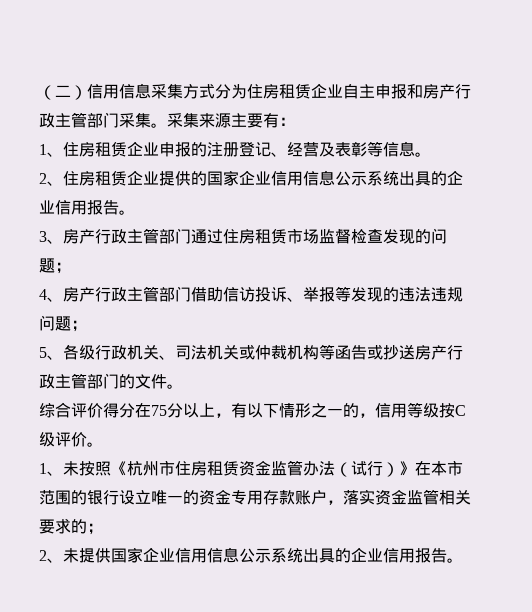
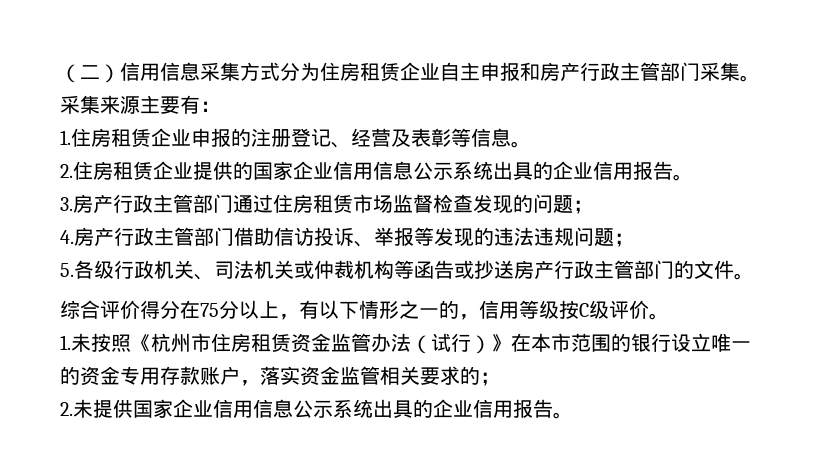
- 1、住房租赁企业申报的注册登记、经营及表彰等信息。
+ 1.住房租赁企业申报的注册登记、经营及表彰等信息。
- 2、住房租赁企业提供的国家企业信用信息公示系统出具的企业信用报告。
+ 2.住房租赁企业提供的国家企业信用信息公示系统出具的企业信用报告。
- 3、房产行政主管部门通过住房租赁市场监督检查发现的问题；
+ 3.房产行政主管部门通过住房租赁市场监督检查发现的问题；
- 4、房产行政主管部门借助信访投诉、举报等发现的违法违规问题；
+ 4.房产行政主管部门借助信访投诉、举报等发现的违法违规问题；
- 5、各级行政机关、司法机关或仲裁机构等函告或抄送房产行政主管部门的文件。
+ 5.各级行政机关、司法机关或仲裁机构等函告或抄送房产行政主管部门的文件。
- 1、未按照《杭州市住房租赁资金监管办法（试行）》在本市范围的银行设立唯一的资金专用存款账户，落实资金监管相关要求的；
+ 1.未按照《杭州市住房租赁资金监管办法（试行）》在本市范围的银行设立唯一的资金专用存款账户，落实资金监管相关要求的；
- 2、未提供国家企业信用信息公示系统出具的企业信用报告。
+ 2.未提供国家企业信用信息公示系统出具的企业信用报告。

